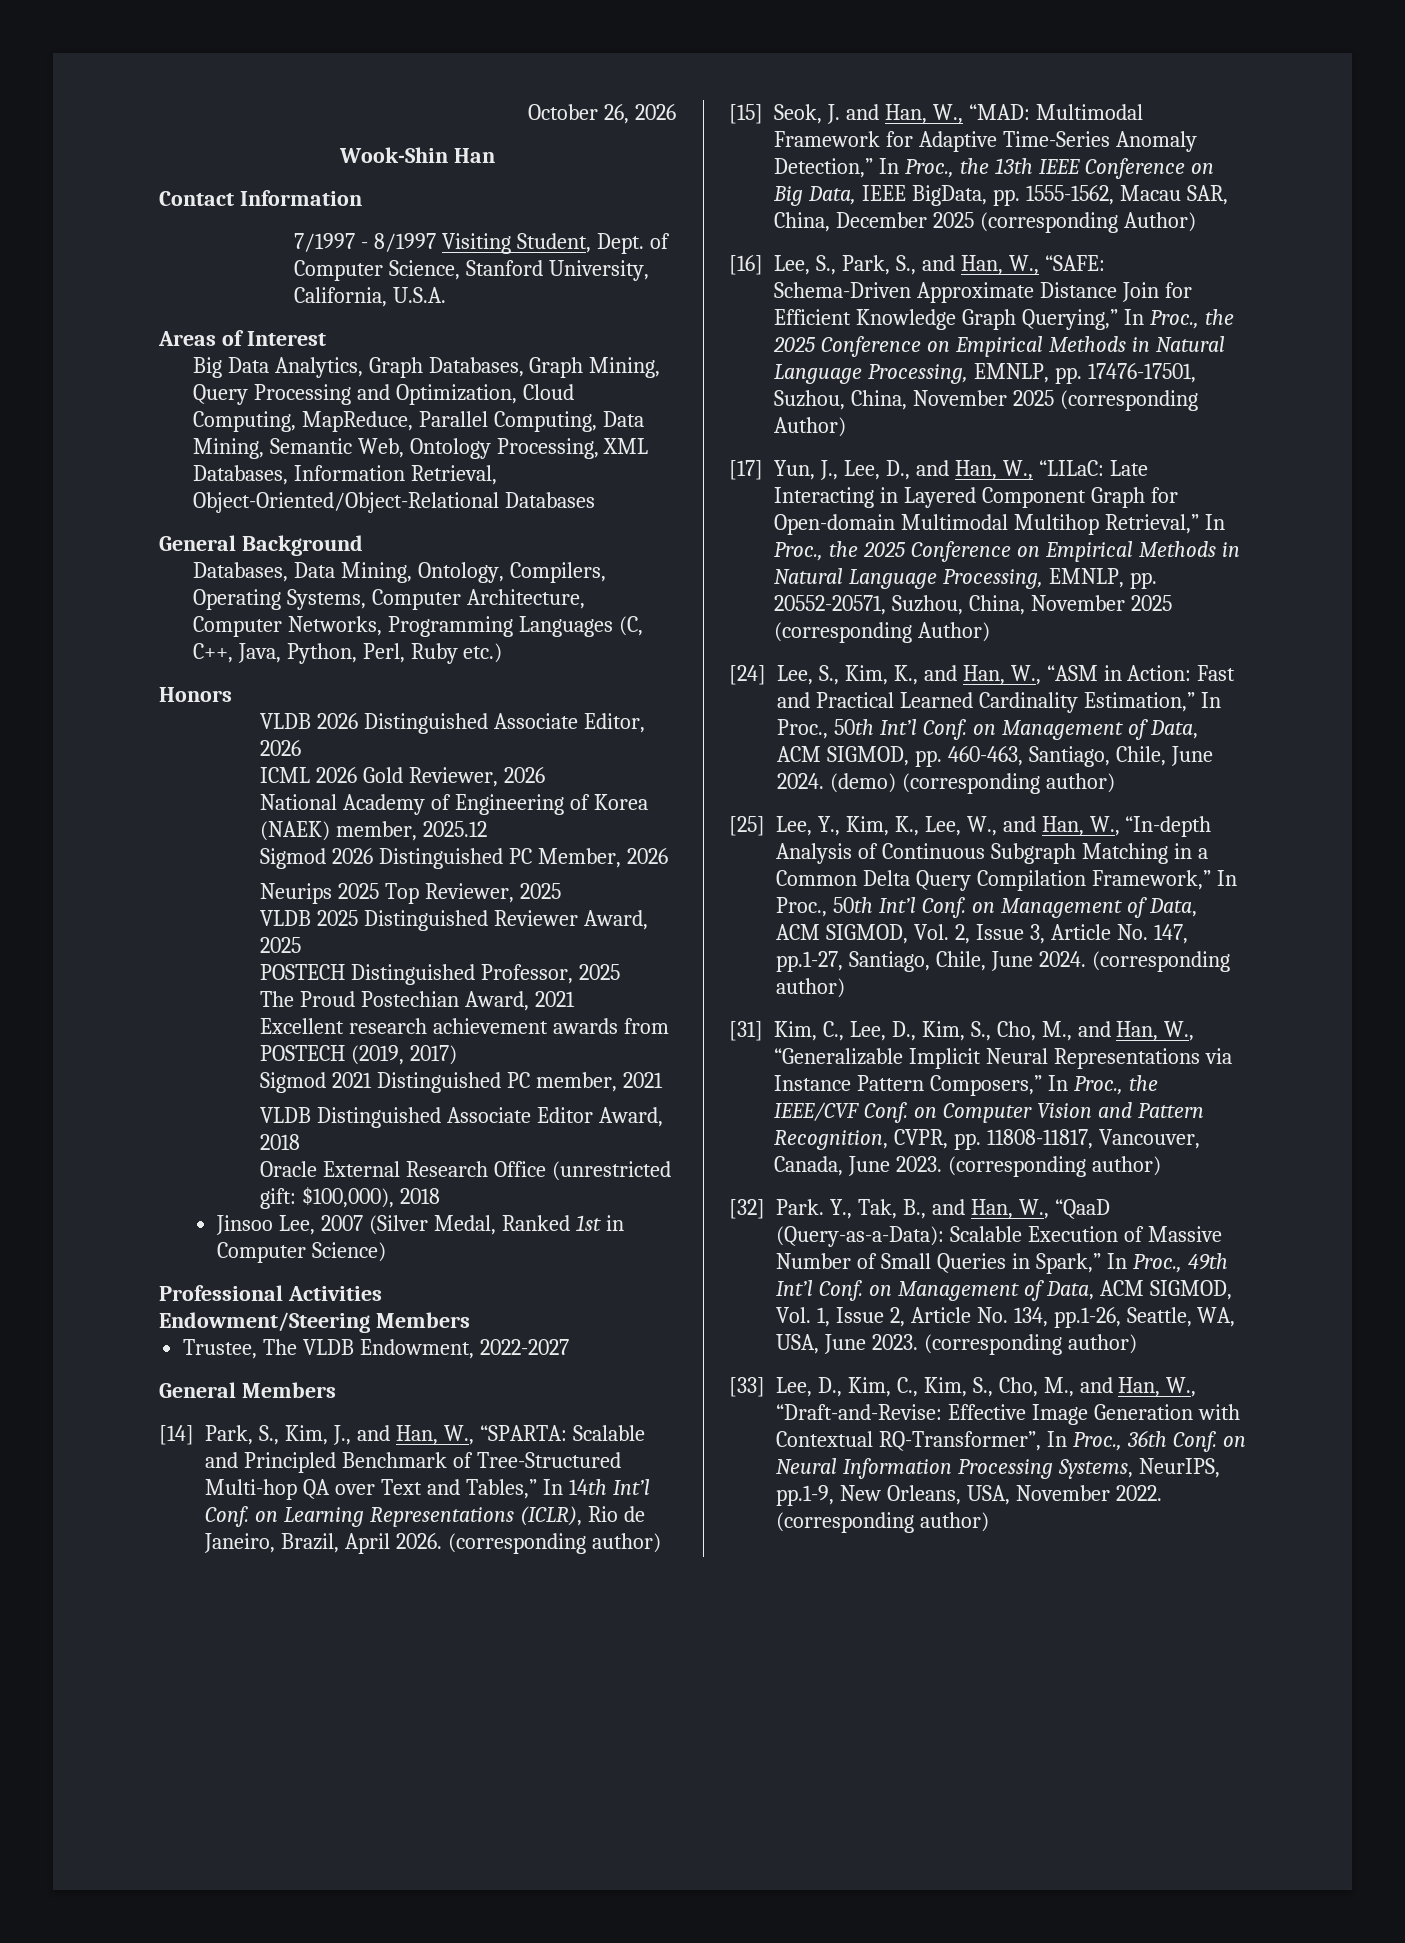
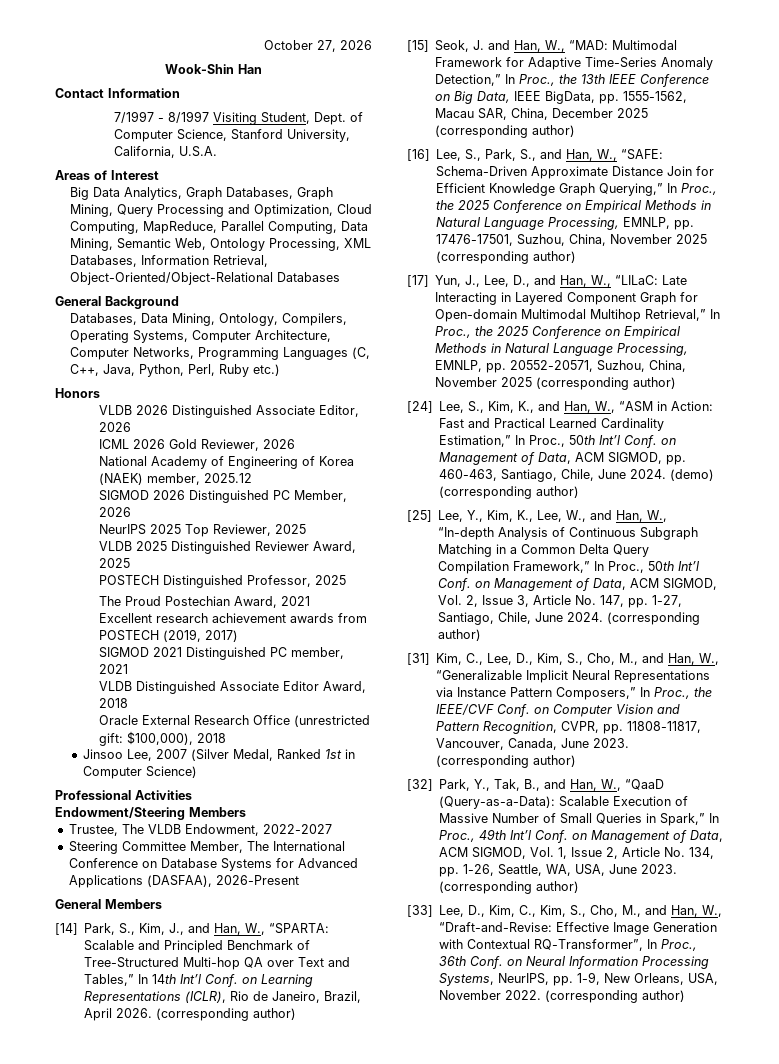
- October 26, 2026
+ October 27, 2026
- Sigmod 2026 Distinguished PC Member, 2026
+ SIGMOD 2026 Distinguished PC Member, 2026
- Neurips 2025 Top Reviewer, 2025
+ NeurIPS 2025 Top Reviewer, 2025
- Sigmod 2021 Distinguished PC member, 2021
+ SIGMOD 2021 Distinguished PC member, 2021
+ Steering Committee Member, The International Conference on Database Systems for Advanced Applications (DASFAA), 2026-Present
- [15] Seok, J. and Han, W., “MAD: Multimodal Framework for Adaptive Time-Series Anomaly Detection,” In Proc., the 13th IEEE Conference on Big Data, IEEE BigData, pp. 1555-1562, Macau SAR, China, December 2025 (corresponding Author)
+ [15] Seok, J. and Han, W., “MAD: Multimodal Framework for Adaptive Time-Series Anomaly Detection,” In Proc., the 13th IEEE Conference on Big Data, IEEE BigData, pp. 1555-1562, Macau SAR, China, December 2025 (corresponding author)
- [16] Lee, S., Park, S., and Han, W., “SAFE: Schema-Driven Approximate Distance Join for Efficient Knowledge Graph Querying,” In Proc., the 2025 Conference on Empirical Methods in Natural Language Processing, EMNLP, pp. 17476-17501, Suzhou, China, November 2025 (corresponding Author)
+ [16] Lee, S., Park, S., and Han, W., “SAFE: Schema-Driven Approximate Distance Join for Efficient Knowledge Graph Querying,” In Proc., the 2025 Conference on Empirical Methods in Natural Language Processing, EMNLP, pp. 17476-17501, Suzhou, China, November 2025 (corresponding author)
- [17] Yun, J., Lee, D., and Han, W., “LILaC: Late Interacting in Layered Component Graph for Open-domain Multimodal Multihop Retrieval,” In Proc., the 2025 Conference on Empirical Methods in Natural Language Processing, EMNLP, pp. 20552-20571, Suzhou, China, November 2025 (corresponding Author)
+ [17] Yun, J., Lee, D., and Han, W., “LILaC: Late Interacting in Layered Component Graph for Open-domain Multimodal Multihop Retrieval,” In Proc., the 2025 Conference on Empirical Methods in Natural Language Processing, EMNLP, pp. 20552-20571, Suzhou, China, November 2025 (corresponding author)
- [25] Lee, Y., Kim, K., Lee, W., and Han, W., “In-depth Analysis of Continuous Subgraph Matching in a Common Delta Query Compilation Framework,” In Proc., 50th Int’l Conf. on Management of Data, ACM SIGMOD, Vol. 2, Issue 3, Article No. 147, pp.1-27, Santiago, Chile, June 2024.
+ [25] Lee, Y., Kim, K., Lee, W., and Han, W., “In-depth Analysis of Continuous Subgraph Matching in a Common Delta Query Compilation Framework,” In Proc., 50th Int’l Conf. on Management of Data, ACM SIGMOD, Vol. 2, Issue 3, Article No. 147, pp. 1-27, Santiago, Chile, June 2024.
- [32] Park. Y., Tak, B., and Han, W., “QaaD (Query-as-a-Data): Scalable Execution of Massive Number of Small Queries in Spark,” In Proc., 49th Int’l Conf. on Management of Data, ACM SIGMOD, Vol. 1, Issue 2, Article No. 134, pp.1-26, Seattle, WA, USA, June 2023.
+ [32] Park, Y., Tak, B., and Han, W., “QaaD (Query-as-a-Data): Scalable Execution of Massive Number of Small Queries in Spark,” In Proc., 49th Int’l Conf. on Management of Data, ACM SIGMOD, Vol. 1, Issue 2, Article No. 134, pp. 1-26, Seattle, WA, USA, June 2023.
- [33] Lee, D., Kim, C., Kim, S., Cho, M., and Han, W., “Draft-and-Revise: Effective Image Generation with Contextual RQ-Transformer”, In Proc., 36th Conf. on Neural Information Processing Systems, NeurIPS, pp.1-9, New Orleans, USA, November 2022.
+ [33] Lee, D., Kim, C., Kim, S., Cho, M., and Han, W., “Draft-and-Revise: Effective Image Generation with Contextual RQ-Transformer”, In Proc., 36th Conf. on Neural Information Processing Systems, NeurIPS, pp. 1-9, New Orleans, USA, November 2022.

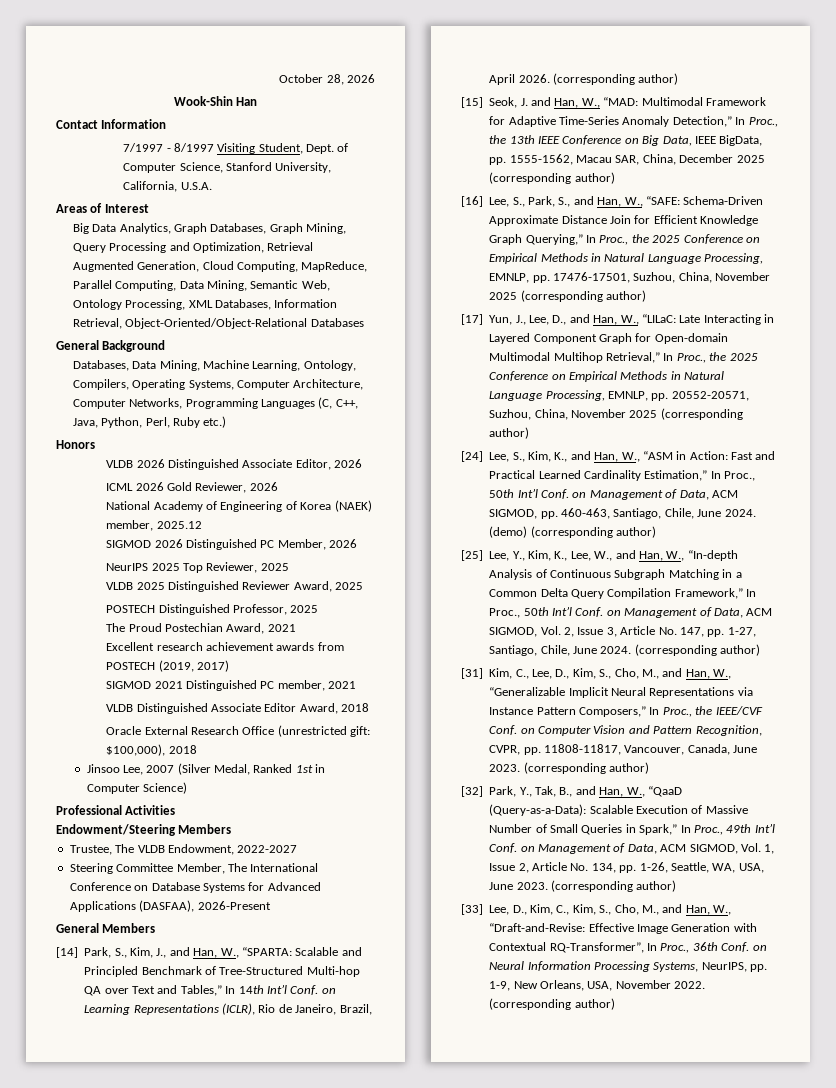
- October 27, 2026
+ October 28, 2026
- Big Data Analytics, Graph Databases, Graph Mining, Query Processing and Optimization, Cloud Computing, MapReduce, Parallel Computing, Data Mining, Semantic Web, Ontology Processing, XML Databases, Information Retrieval, Object-Oriented/Object-Relational Databases
+ Big Data Analytics, Graph Databases, Graph Mining, Query Processing and Optimization, Retrieval Augmented Generation, Cloud Computing, MapReduce, Parallel Computing, Data Mining, Semantic Web, Ontology Processing, XML Databases, Information Retrieval, Object-Oriented/Object-Relational Databases
- Databases, Data Mining, Ontology, Compilers, Operating Systems, Computer Architecture, Computer Networks, Programming Languages (C, C++, Java, Python, Perl, Ruby etc.)
+ Databases, Data Mining, Machine Learning, Ontology, Compilers, Operating Systems, Computer Architecture, Computer Networks, Programming Languages (C, C++, Java, Python, Perl, Ruby etc.)

